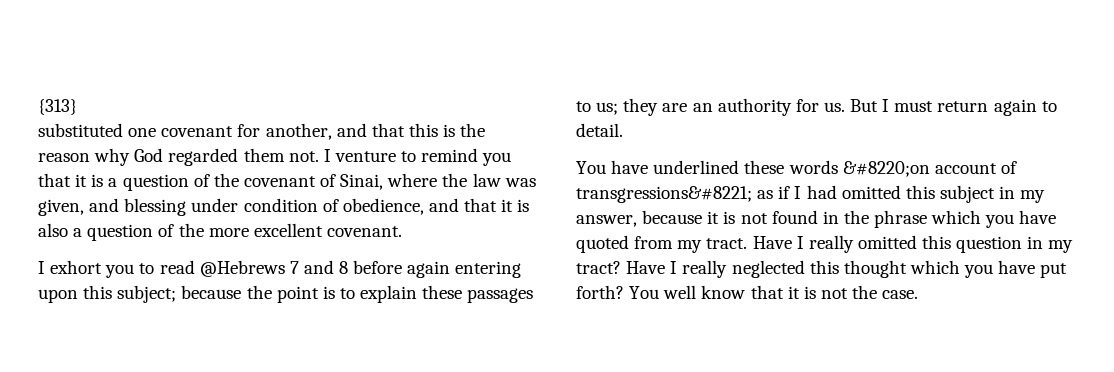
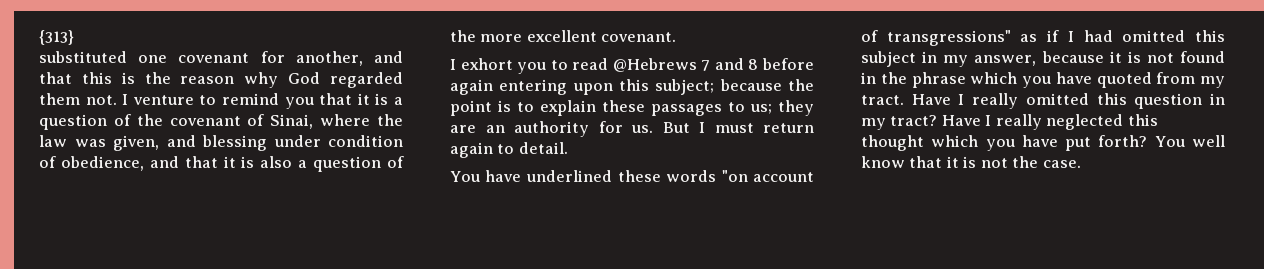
- You have underlined these words &#8220;on account of transgressions&#8221; as if I had omitted this subject in my answer, because it is not found in the phrase which you have quoted from my tract.
+ You have underlined these words "on account of transgressions" as if I had omitted this subject in my answer, because it is not found in the phrase which you have quoted from my tract.

